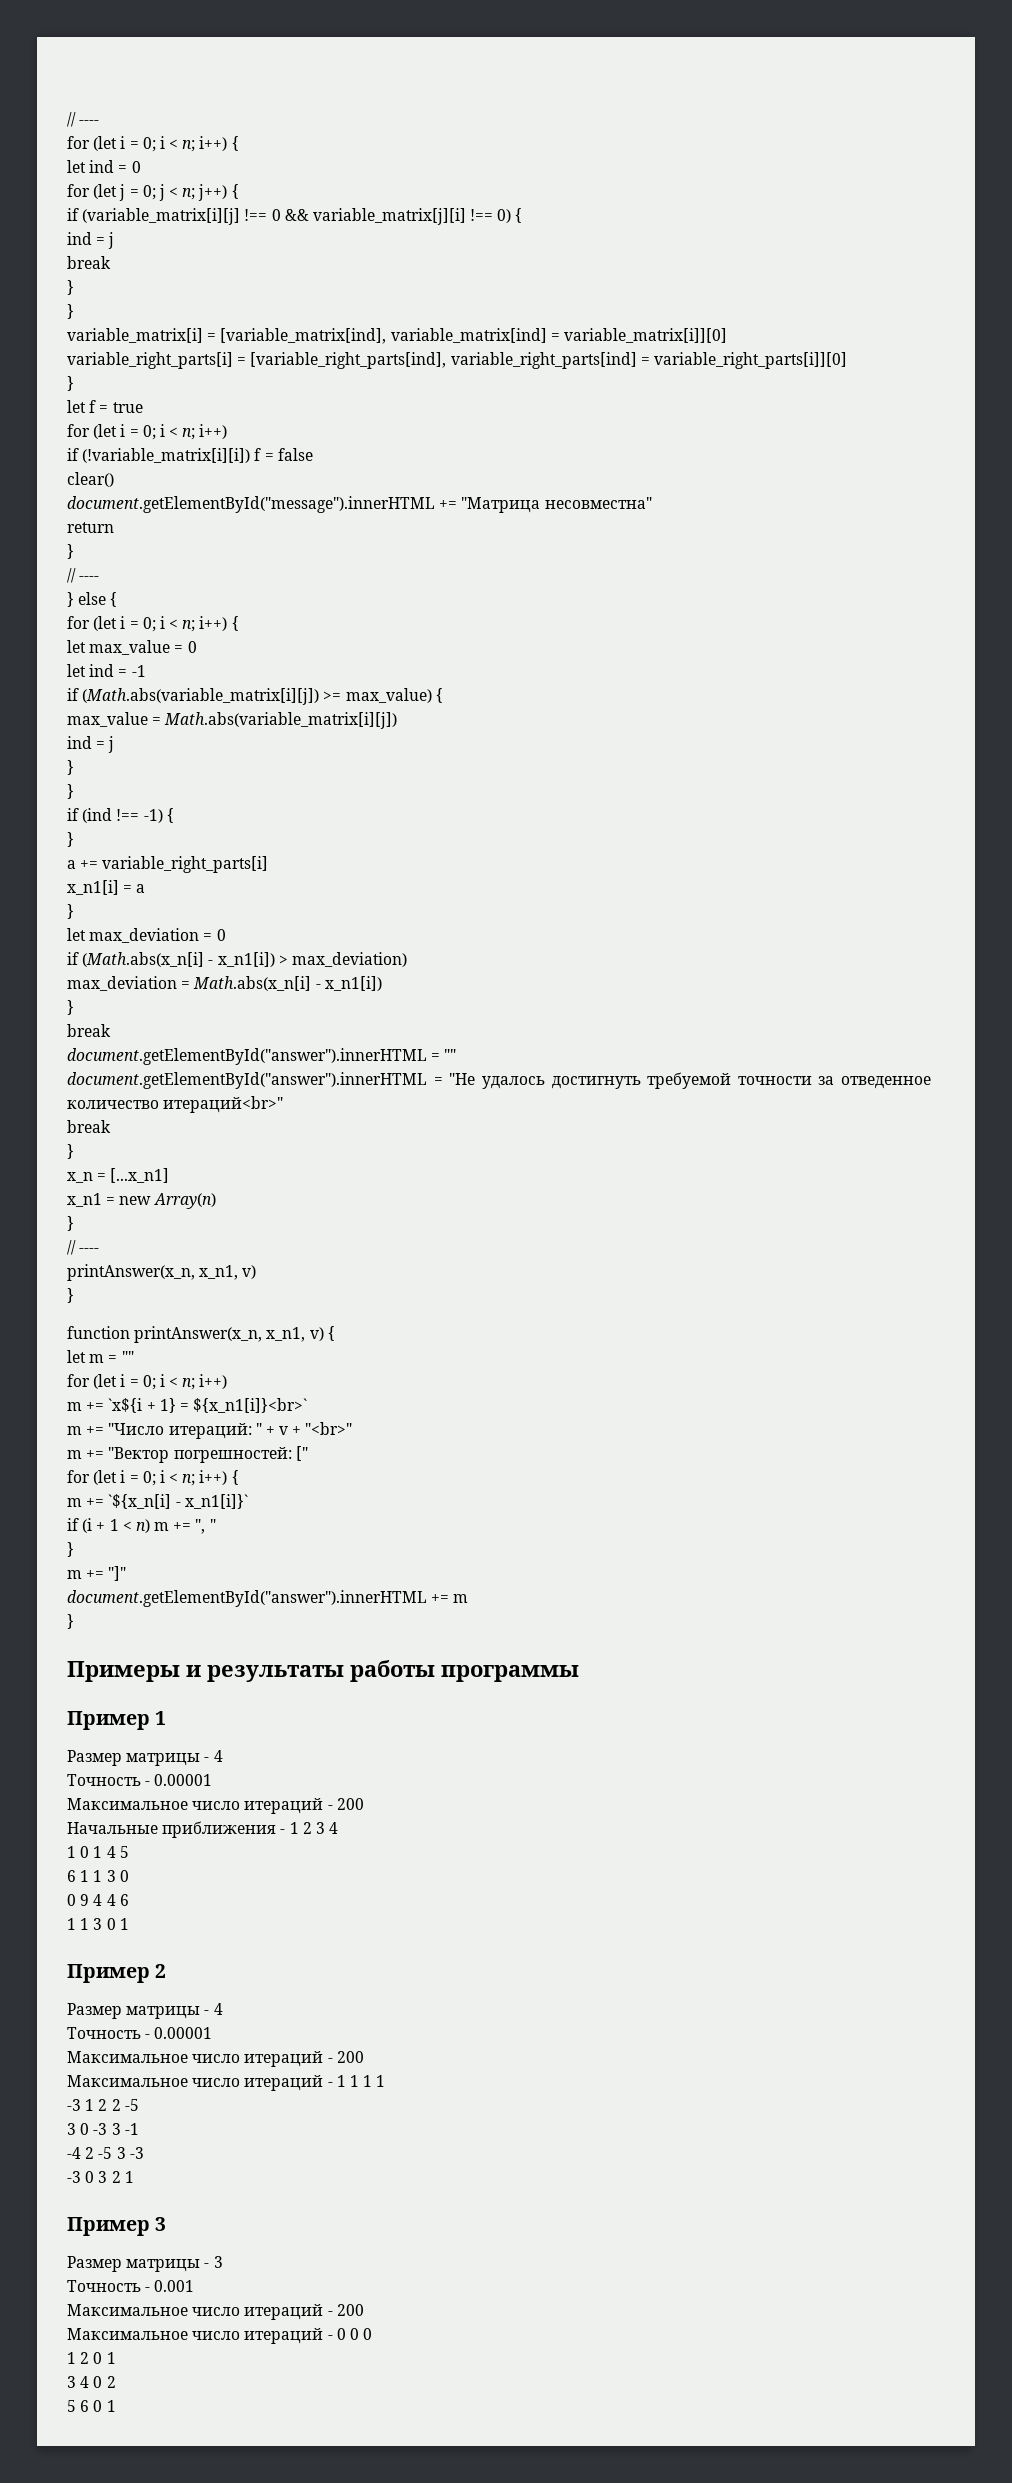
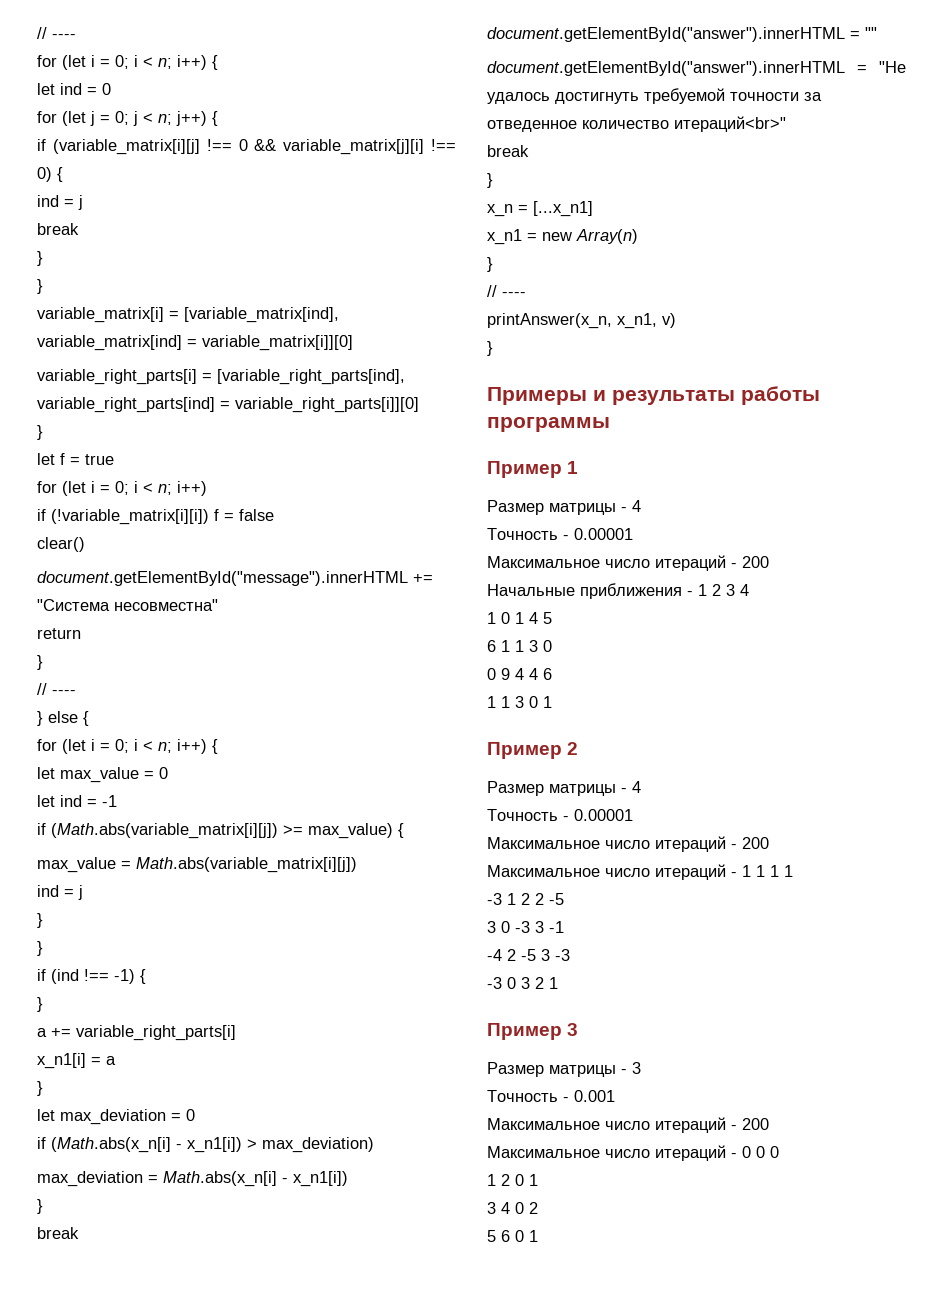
- document.getElementById("message").innerHTML += "Матрица несовместна"
+ document.getElementById("message").innerHTML += "Система несовместна"
- function printAnswer(x_n, x_n1, v) {
- let m = ""
- for (let i = 0; i < n; i++)
- m += `x${i + 1} = ${x_n1[i]}<br>`
- m += "Число итераций: " + v + "<br>"
- m += "Вектор погрешностей: ["
- for (let i = 0; i < n; i++) {
- m += `${x_n[i] - x_n1[i]}`
- if (i + 1 < n) m += ", "
- }
- m += "]"
- document.getElementById("answer").innerHTML += m
- }

